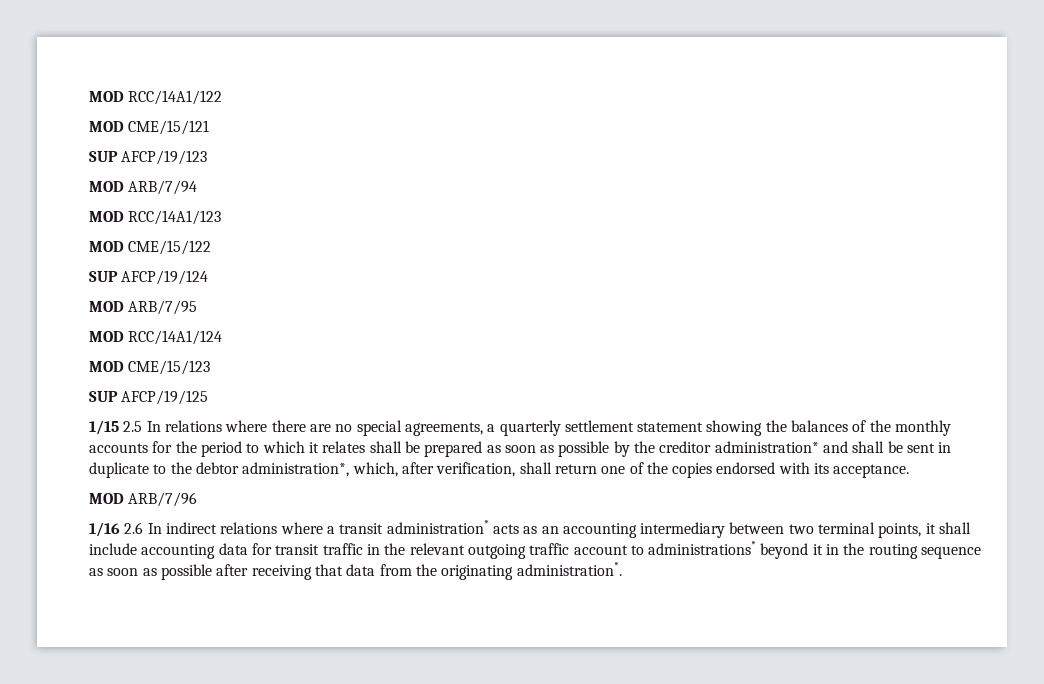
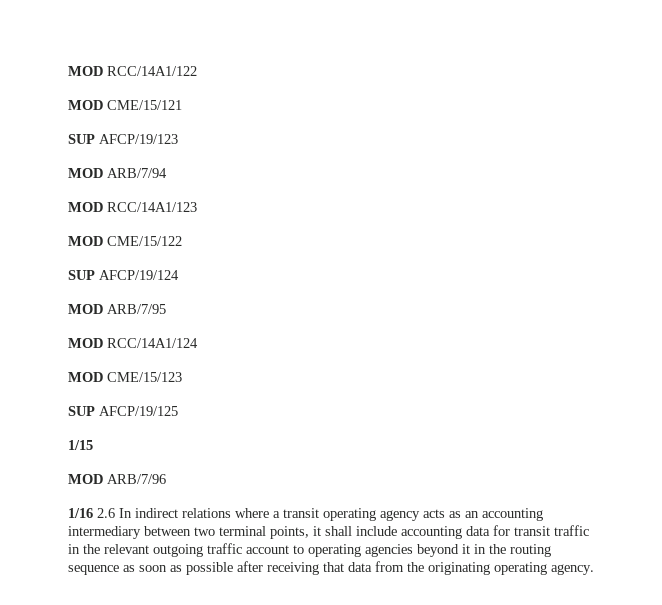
- 1/15 2.5 In relations where there are no special agreements, a quarterly settlement statement showing the balances of the monthly accounts for the period to which it relates shall be prepared as soon as possible by the creditor administration* and shall be sent in duplicate to the debtor administration*, which, after verification, shall return one of the copies endorsed with its acceptance.
+ 1/15
- 1/16 2.6 In indirect relations where a transit administration* acts as an accounting intermediary between two terminal points, it shall include accounting data for transit traffic in the relevant outgoing traffic account to administrations* beyond it in the routing sequence as soon as possible after receiving that data from the originating administration*.
+ 1/16 2.6 In indirect relations where a transit operating agency acts as an accounting intermediary between two terminal points, it shall include accounting data for transit traffic in the relevant outgoing traffic account to operating agencies beyond it in the routing sequence as soon as possible after receiving that data from the originating operating agency.

